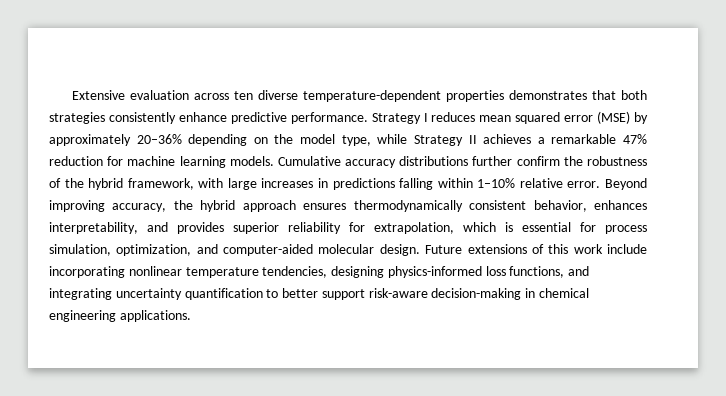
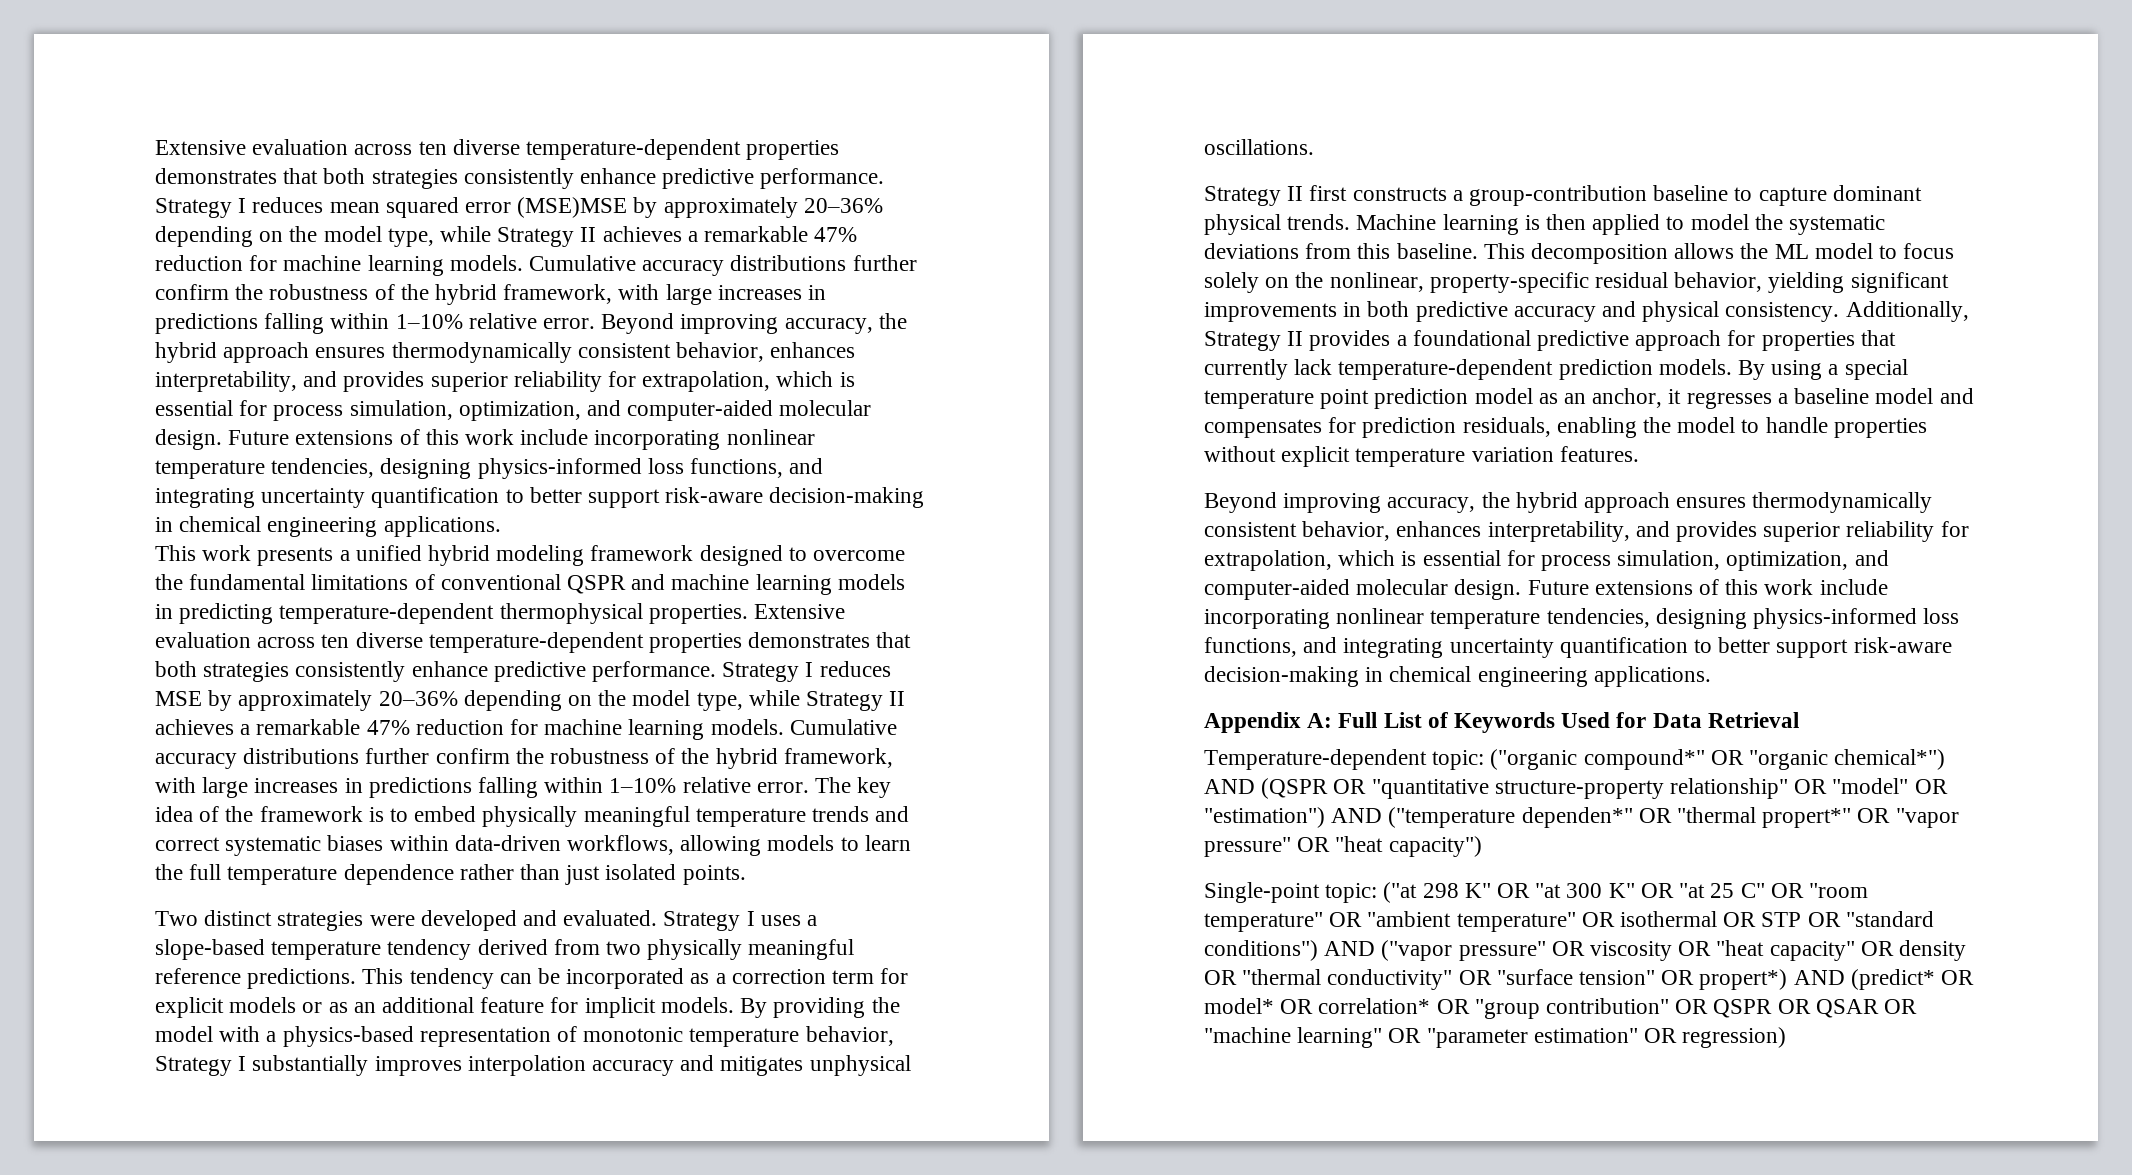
- Strategy I reduces mean squared error (MSE) by approximately 20–36% depending on the model type, while Strategy II achieves a remarkable 47% reduction for machine learning models.
+ Strategy I reduces mean squared error (MSE)MSE by approximately 20–36% depending on the model type, while Strategy II achieves a remarkable 47% reduction for machine learning models.
+ This work presents a unified hybrid modeling framework designed to overcome the fundamental limitations of conventional QSPR and machine learning models in predicting temperature-dependent thermophysical properties. Extensive evaluation across ten diverse temperature-dependent properties demonstrates that both strategies consistently enhance predictive performance. Strategy I reduces MSE by approximately 20–36% depending on the model type, while Strategy II achieves a remarkable 47% reduction for machine learning models. Cumulative accuracy distributions further confirm the robustness of the hybrid framework, with large increases in predictions falling within 1–10% relative error. The key idea of the framework is to embed physically meaningful temperature trends and correct systematic biases within data-driven workflows, allowing models to learn the full temperature dependence rather than just isolated points.
+ Two distinct strategies were developed and evaluated. Strategy I uses a slope-based temperature tendency derived from two physically meaningful reference predictions. This tendency can be incorporated as a correction term for explicit models or as an additional feature for implicit models. By providing the model with a physics-based representation of monotonic temperature behavior, Strategy I substantially improves interpolation accuracy and mitigates unphysical oscillations.
+ Strategy II first constructs a group-contribution baseline to capture dominant physical trends. Machine learning is then applied to model the systematic deviations from this baseline. This decomposition allows the ML model to focus solely on the nonlinear, property-specific residual behavior, yielding significant improvements in both predictive accuracy and physical consistency. Additionally, Strategy II provides a foundational predictive approach for properties that currently lack temperature-dependent prediction models. By using a special temperature point prediction model as an anchor, it regresses a baseline model and compensates for prediction residuals, enabling the model to handle properties without explicit temperature variation features.
+ Beyond improving accuracy, the hybrid approach ensures thermodynamically consistent behavior, enhances interpretability, and provides superior reliability for extrapolation, which is essential for process simulation, optimization, and computer-aided molecular design. Future extensions of this work include incorporating nonlinear temperature tendencies, designing physics-informed loss functions, and integrating uncertainty quantification to better support risk-aware decision-making in chemical engineering applications.
+ Appendix A: Full List of Keywords Used for Data Retrieval
+ Temperature-dependent topic: ("organic compound*" OR "organic chemical*") AND (QSPR OR "quantitative structure-property relationship" OR "model" OR "estimation") AND ("temperature dependen*" OR "thermal propert*" OR "vapor pressure" OR "heat capacity")
+ Single-point topic: ("at 298 K" OR "at 300 K" OR "at 25 C" OR "room temperature" OR "ambient temperature" OR isothermal OR STP OR "standard conditions") AND ("vapor pressure" OR viscosity OR "heat capacity" OR density OR "thermal conductivity" OR "surface tension" OR propert*) AND (predict* OR model* OR correlation* OR "group contribution" OR QSPR OR QSAR OR "machine learning" OR "parameter estimation" OR regression)

